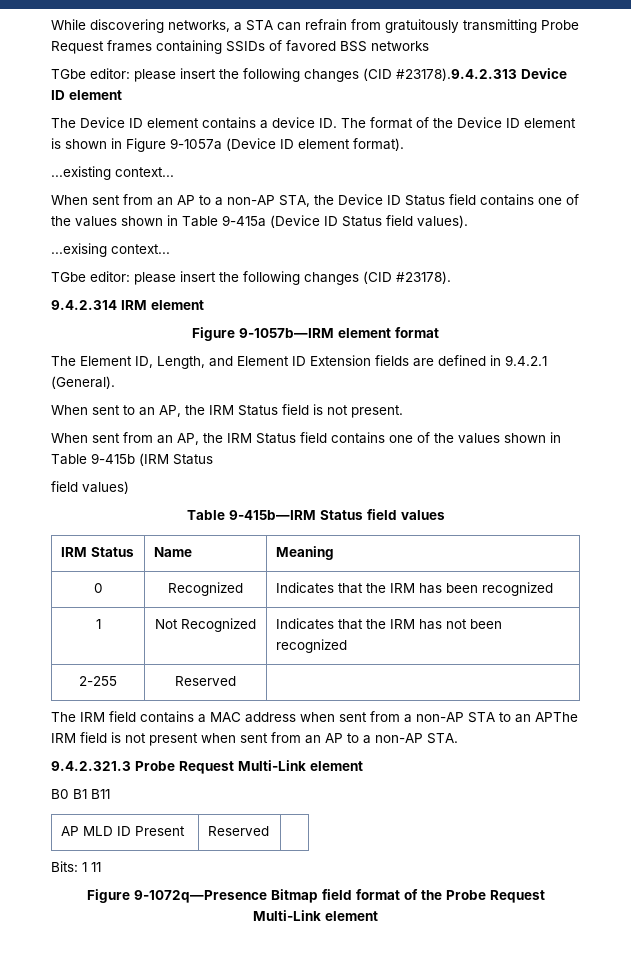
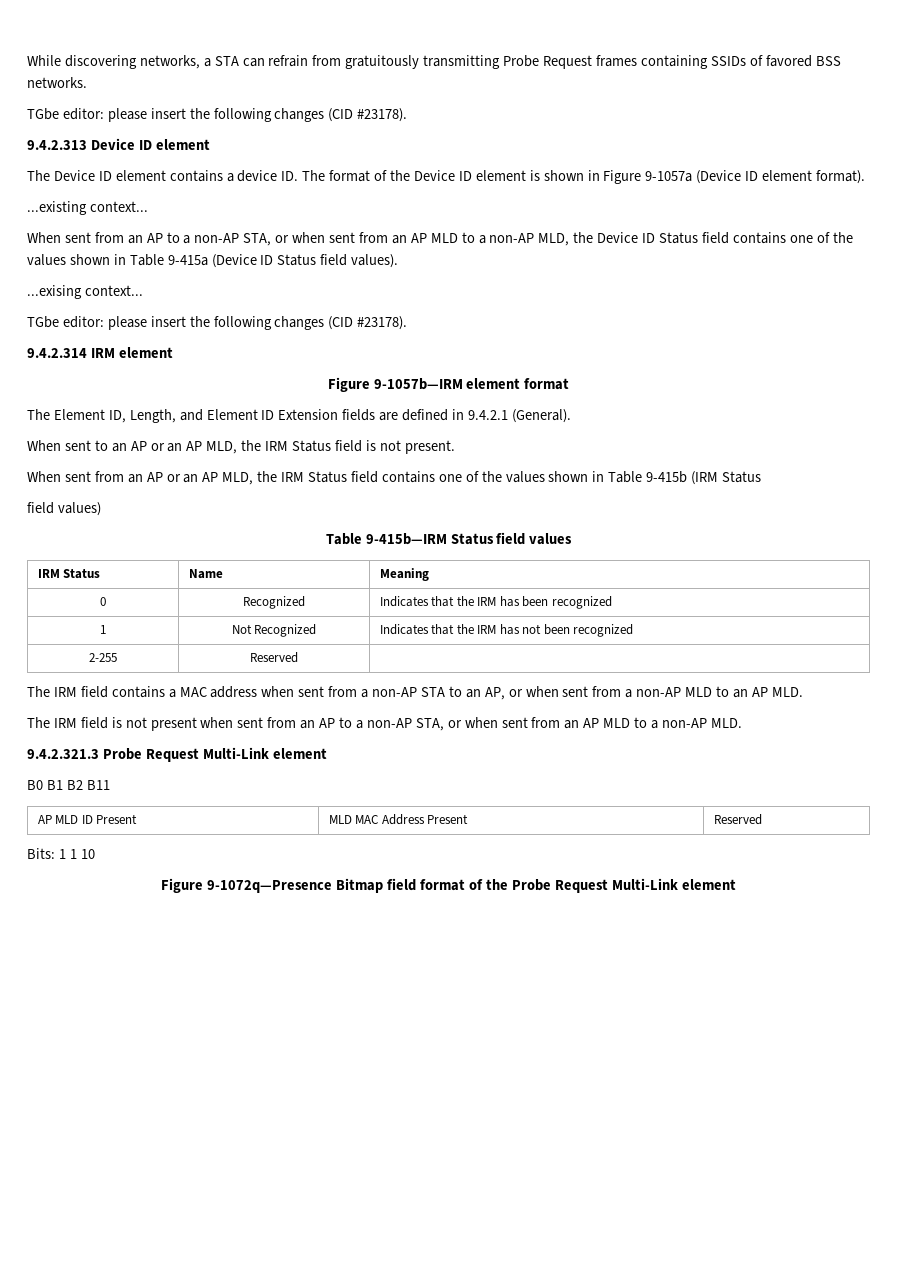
- While discovering networks, a STA can refrain from gratuitously transmitting Probe Request frames containing SSIDs of favored BSS networks
- TGbe editor: please insert the following changes (CID #23178).9.4.2.313 Device ID element
+ While discovering networks, a STA can refrain from gratuitously transmitting Probe Request frames containing SSIDs of favored BSS networks.
+ TGbe editor: please insert the following changes (CID #23178).
+ 9.4.2.313 Device ID element
- When sent from an AP to a non-AP STA, the Device ID Status field contains one of the values shown in Table 9-415a (Device ID Status field values).
+ When sent from an AP to a non-AP STA, or when sent from an AP MLD to a non-AP MLD, the Device ID Status field contains one of the values shown in Table 9-415a (Device ID Status field values).
- When sent to an AP, the IRM Status field is not present.
+ When sent to an AP or an AP MLD, the IRM Status field is not present.
- When sent from an AP, the IRM Status field contains one of the values shown in Table 9-415b (IRM Status
+ When sent from an AP or an AP MLD, the IRM Status field contains one of the values shown in Table 9-415b (IRM Status
- The IRM field contains a MAC address when sent from a non-AP STA to an APThe IRM field is not present when sent from an AP to a non-AP STA.
+ The IRM field contains a MAC address when sent from a non-AP STA to an AP, or when sent from a non-AP MLD to an AP MLD.
+ The IRM field is not present when sent from an AP to a non-AP STA, or when sent from an AP MLD to a non-AP MLD.
- B0 B1 B11
+ B0 B1 B2 B11
- AP MLD ID Present | Reserved |
+ AP MLD ID Present | MLD MAC Address Present | Reserved
- Bits: 1 11
+ Bits: 1 1 10

